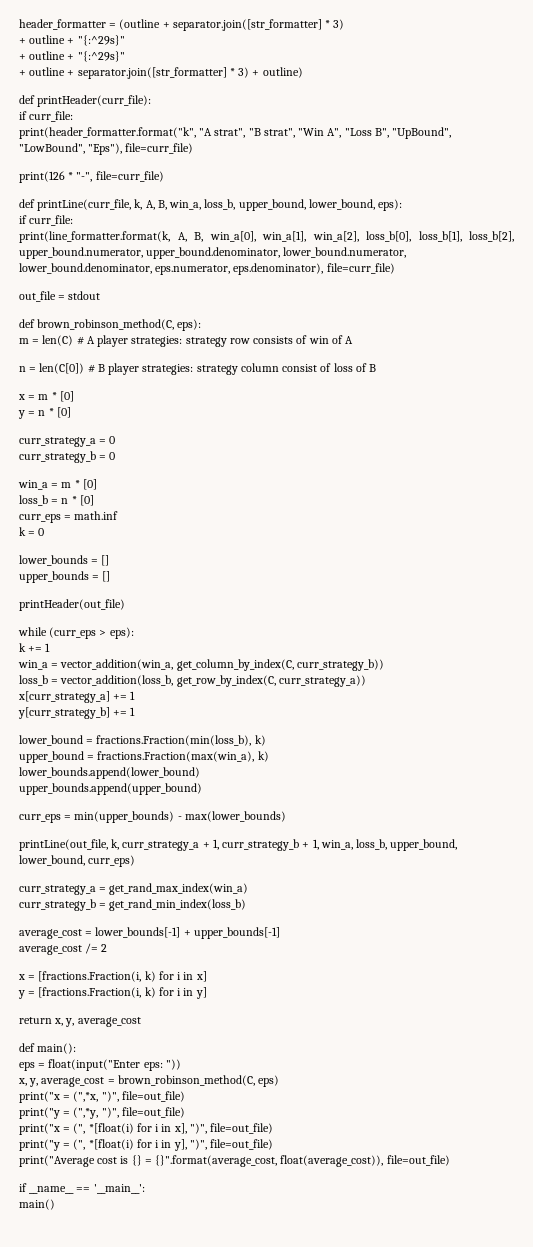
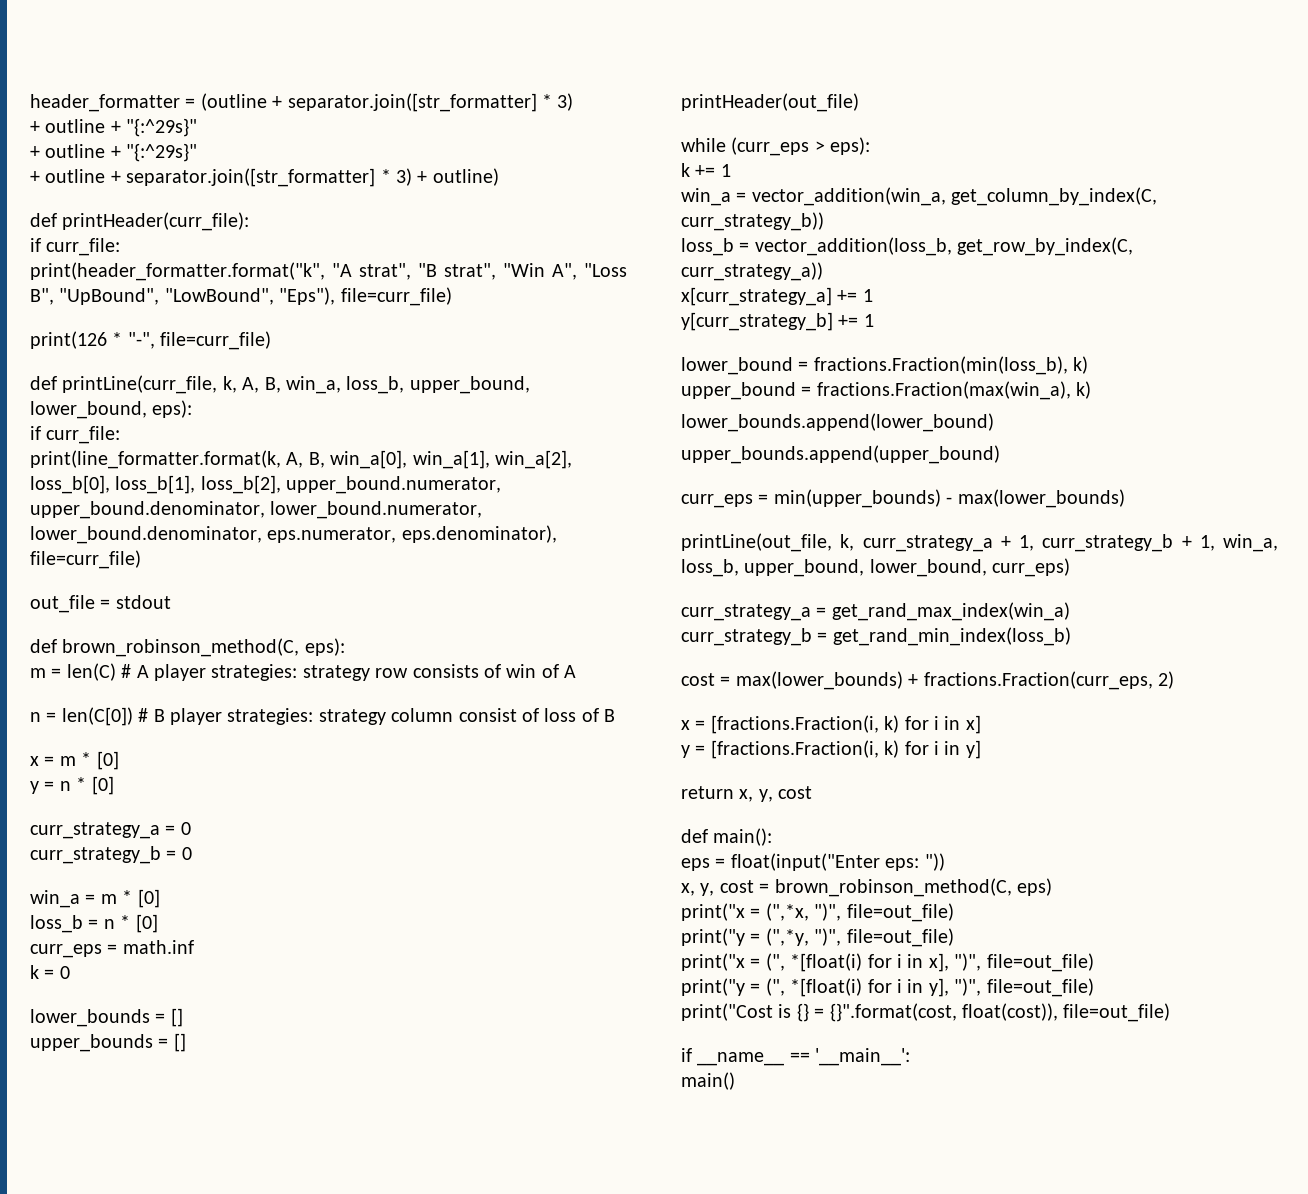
- average_cost = lower_bounds[-1] + upper_bounds[-1]
- average_cost /= 2
+ cost = max(lower_bounds) + fractions.Fraction(curr_eps, 2)
- return x, y, average_cost
+ return x, y, cost
- x, y, average_cost = brown_robinson_method(C, eps)
+ x, y, cost = brown_robinson_method(C, eps)
- print("Average cost is {} = {}".format(average_cost, float(average_cost)), file=out_file)
+ print("Cost is {} = {}".format(cost, float(cost)), file=out_file)

